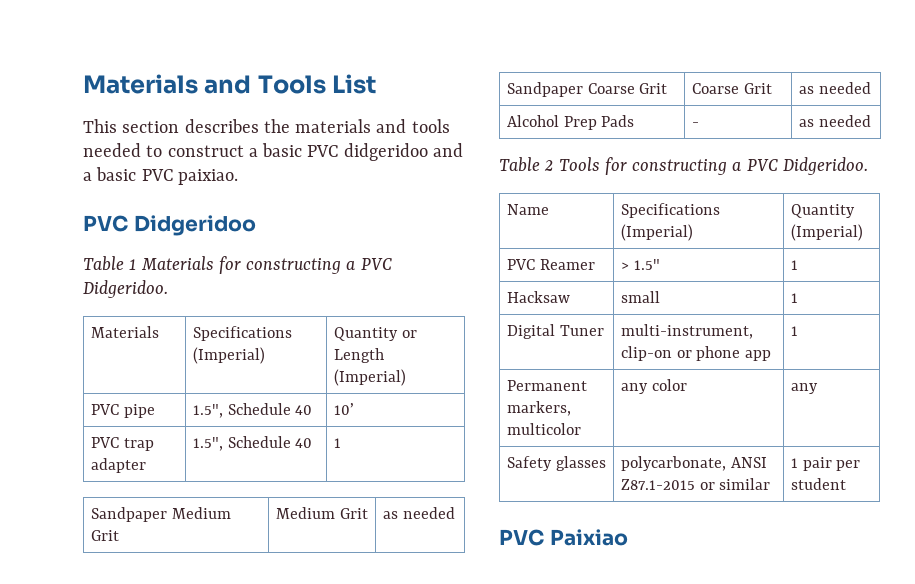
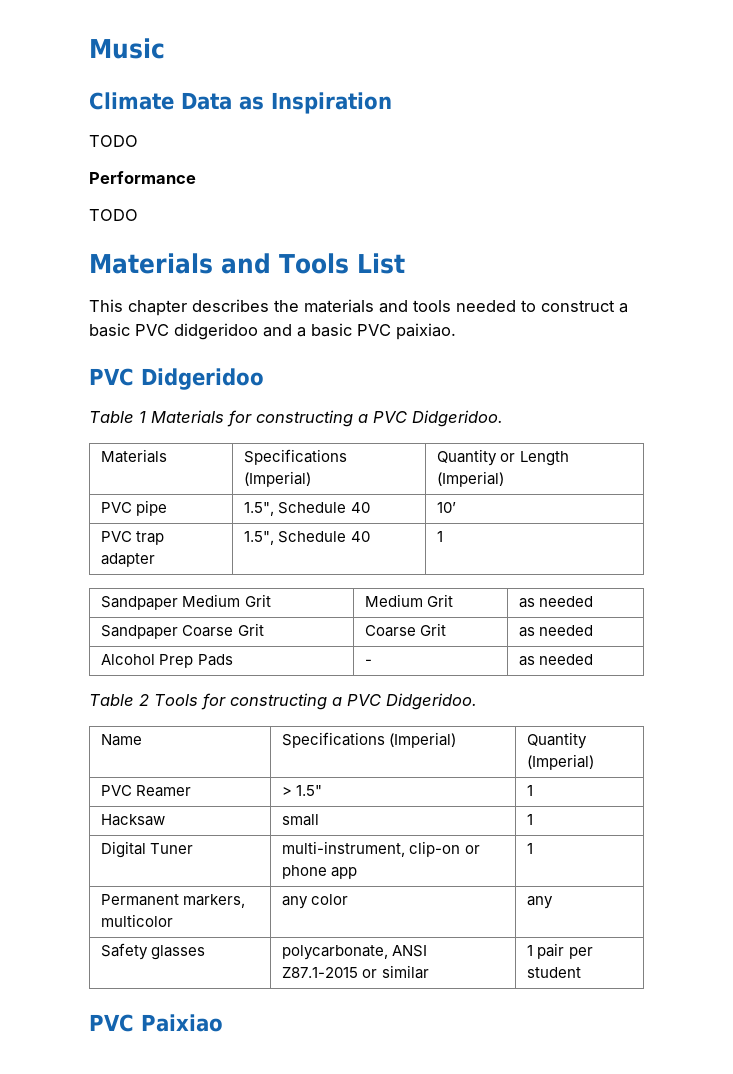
+ Music
+ Climate Data as Inspiration
+ TODO
+ Performance
+ TODO
- This section describes the materials and tools needed to construct a basic PVC didgeridoo and a basic PVC paixiao.
+ This chapter describes the materials and tools needed to construct a basic PVC didgeridoo and a basic PVC paixiao.

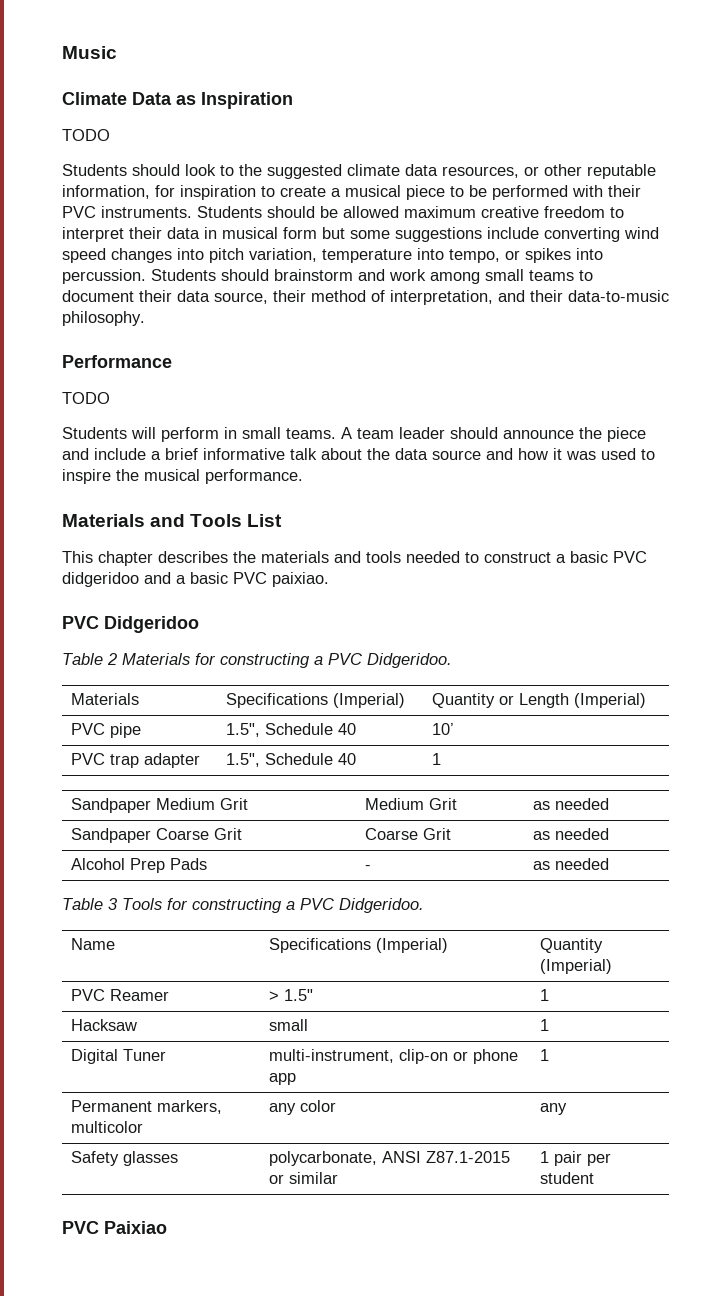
+ Students should look to the suggested climate data resources, or other reputable information, for inspiration to create a musical piece to be performed with their PVC instruments. Students should be allowed maximum creative freedom to interpret their data in musical form but some suggestions include converting wind speed changes into pitch variation, temperature into tempo, or spikes into percussion. Students should brainstorm and work among small teams to document their data source, their method of interpretation, and their data-to-music philosophy.
  Performance
  TODO
+ Students will perform in small teams. A team leader should announce the piece and include a brief informative talk about the data source and how it was used to inspire the musical performance.
- Table 1 Materials for constructing a PVC Didgeridoo.
+ Table 2 Materials for constructing a PVC Didgeridoo.
- Table 2 Tools for constructing a PVC Didgeridoo.
+ Table 3 Tools for constructing a PVC Didgeridoo.

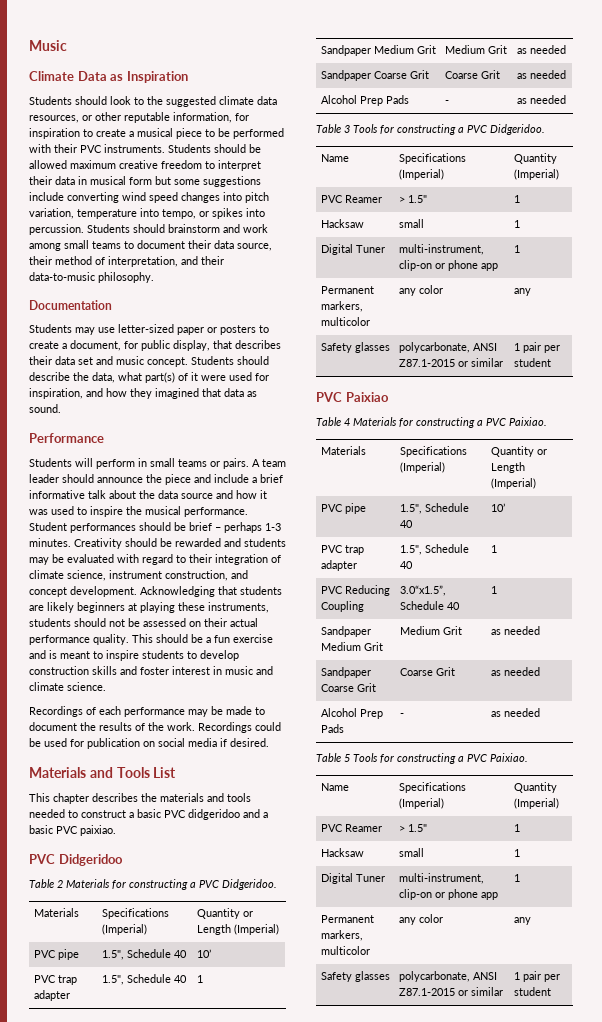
  Climate Data as Inspiration
- TODO
+ Documentation
+ Students may use letter-sized paper or posters to create a document, for public display, that describes their data set and music concept. Students should describe the data, what part(s) of it were used for inspiration, and how they imagined that data as sound.
  Performance
- TODO
- Students will perform in small teams.
+ Students will perform in small teams or pairs.
+ Student performances should be brief – perhaps 1-3 minutes. Creativity should be rewarded and students may be evaluated with regard to their integration of climate science, instrument construction, and concept development. Acknowledging that students are likely beginners at playing these instruments, students should not be assessed on their actual performance quality. This should be a fun exercise and is meant to inspire students to develop construction skills and foster interest in music and climate science.
+ Recordings of each performance may be made to document the results of the work. Recordings could be used for publication on social media if desired.
+ Table 4 Materials for constructing a PVC Paixiao.
+ Materials | Specifications (Imperial) | Quantity or Length (Imperial)
+ PVC pipe | 1.5", Schedule 40 | 10’
+ PVC trap adapter | 1.5", Schedule 40 | 1
+ PVC Reducing Coupling | 3.0“x1.5”, Schedule 40 | 1
+ Sandpaper Medium Grit | Medium Grit | as needed
+ Sandpaper Coarse Grit | Coarse Grit | as needed
+ Alcohol Prep Pads | - | as needed
+ Table 5 Tools for constructing a PVC Paixiao.
+ Name | Specifications (Imperial) | Quantity (Imperial)
+ PVC Reamer | > 1.5" | 1
+ Hacksaw | small | 1
+ Digital Tuner | multi-instrument, clip-on or phone app | 1
+ Permanent markers, multicolor | any color | any
+ Safety glasses | polycarbonate, ANSI Z87.1-2015 or similar | 1 pair per student

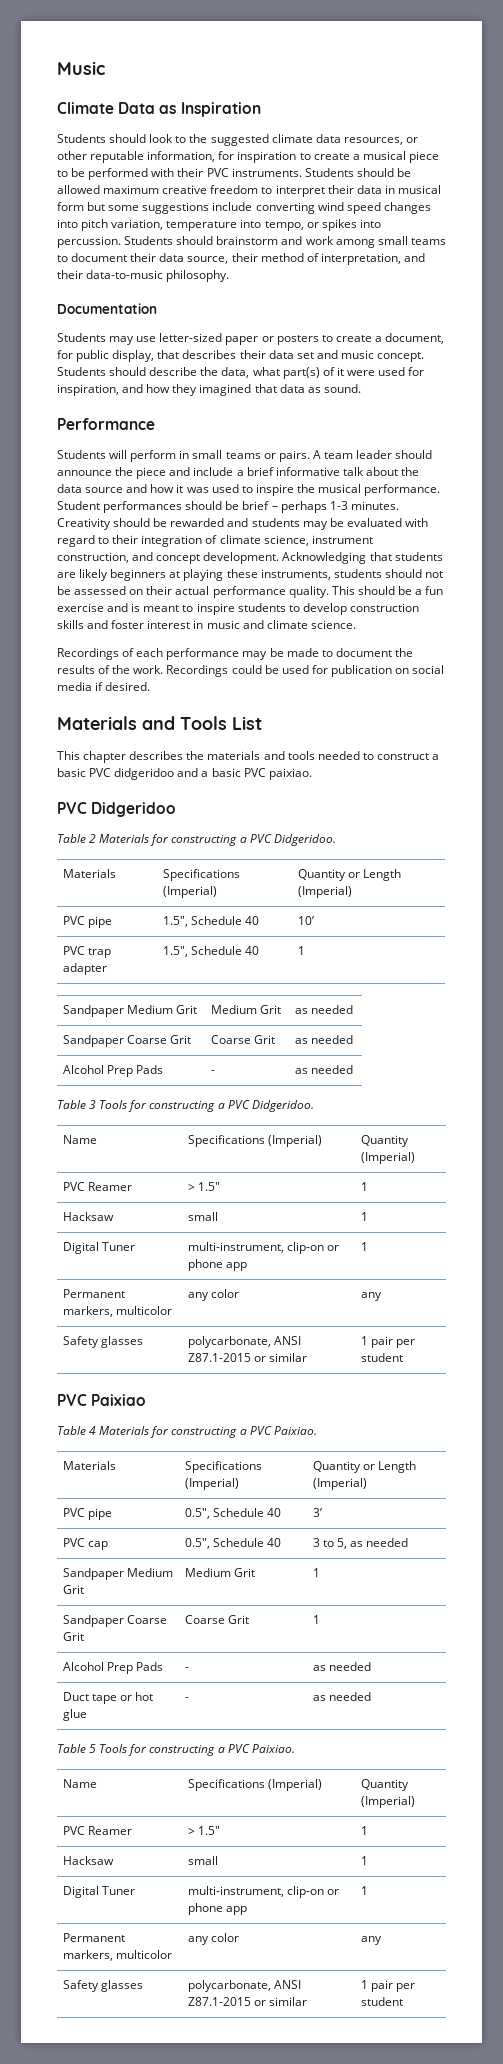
  Table 4 Materials for constructing a PVC Paixiao.
  Materials | Specifications (Imperial) | Quantity or Length (Imperial)
- PVC pipe | 1.5", Schedule 40 | 10’
- PVC trap adapter | 1.5", Schedule 40 | 1
- PVC Reducing Coupling | 3.0“x1.5”, Schedule 40 | 1
- Sandpaper Medium Grit | Medium Grit | as needed
- Sandpaper Coarse Grit | Coarse Grit | as needed
+ PVC pipe | 0.5", Schedule 40 | 3’
+ PVC cap | 0.5", Schedule 40 | 3 to 5, as needed
+ Sandpaper Medium Grit | Medium Grit | 1
+ Sandpaper Coarse Grit | Coarse Grit | 1
  Alcohol Prep Pads | - | as needed
+ Duct tape or hot glue | - | as needed

